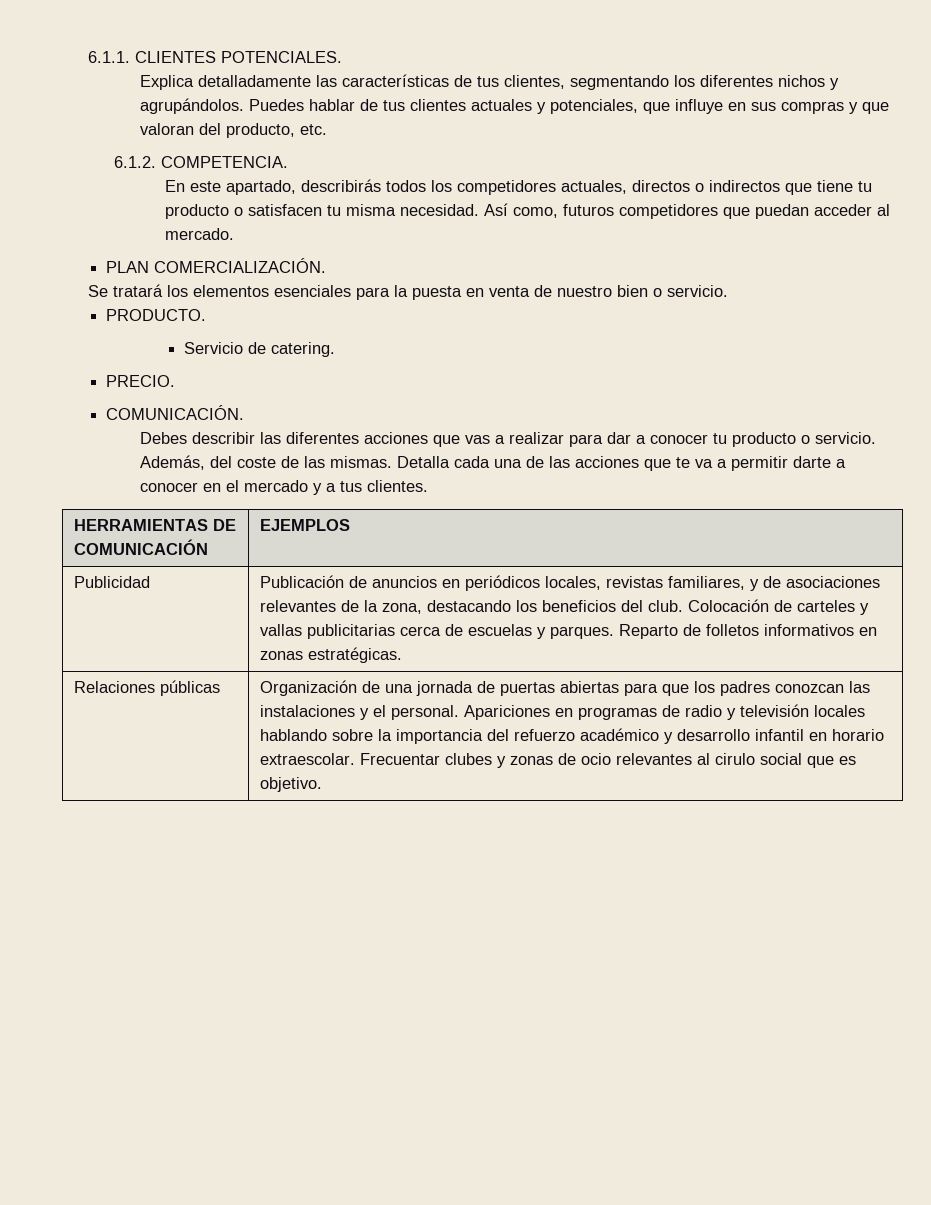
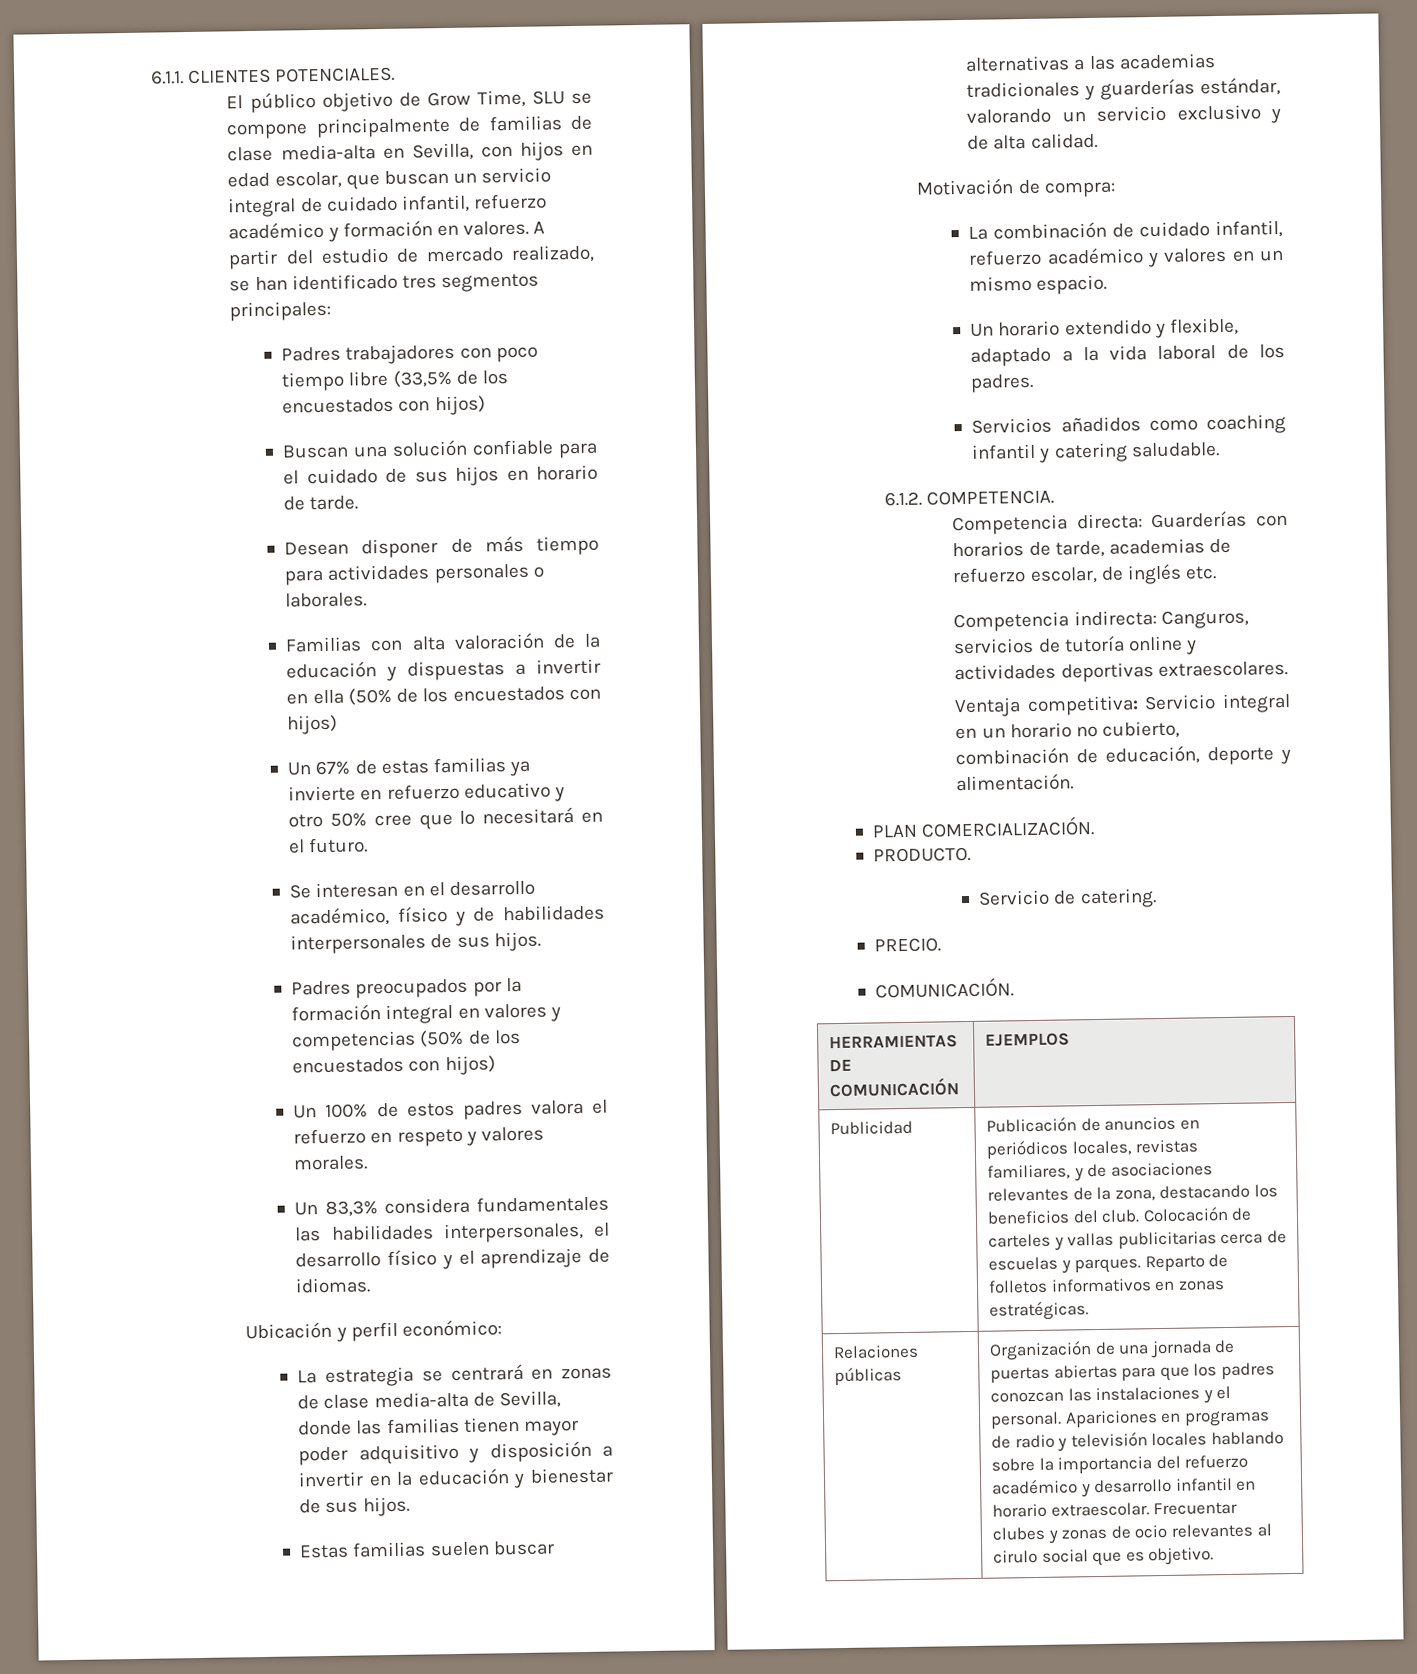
- Explica detalladamente las características de tus clientes, segmentando los diferentes nichos y agrupándolos. Puedes hablar de tus clientes actuales y potenciales, que influye en sus compras y que valoran del producto, etc.
+ El público objetivo de Grow Time, SLU se compone principalmente de familias de clase media-alta en Sevilla, con hijos en edad escolar, que buscan un servicio integral de cuidado infantil, refuerzo académico y formación en valores. A partir del estudio de mercado realizado, se han identificado tres segmentos principales:
+ Padres trabajadores con poco tiempo libre (33,5% de los encuestados con hijos)
+ Buscan una solución confiable para el cuidado de sus hijos en horario de tarde.
+ Desean disponer de más tiempo para actividades personales o laborales.
+ Familias con alta valoración de la educación y dispuestas a invertir en ella (50% de los encuestados con hijos)
+ Un 67% de estas familias ya invierte en refuerzo educativo y otro 50% cree que lo necesitará en el futuro.
+ Se interesan en el desarrollo académico, físico y de habilidades interpersonales de sus hijos.
+ Padres preocupados por la formación integral en valores y competencias (50% de los encuestados con hijos)
+ Un 100% de estos padres valora el refuerzo en respeto y valores morales.
+ Un 83,3% considera fundamentales las habilidades interpersonales, el desarrollo físico y el aprendizaje de idiomas.
+ Ubicación y perfil económico:
+ La estrategia se centrará en zonas de clase media-alta de Sevilla, donde las familias tienen mayor poder adquisitivo y disposición a invertir en la educación y bienestar de sus hijos.
+ Estas familias suelen buscar alternativas a las academias tradicionales y guarderías estándar, valorando un servicio exclusivo y de alta calidad.
+ Motivación de compra:
+ La combinación de cuidado infantil, refuerzo académico y valores en un mismo espacio.
+ Un horario extendido y flexible, adaptado a la vida laboral de los padres.
+ Servicios añadidos como coaching infantil y catering saludable.
  6.1.2. COMPETENCIA.
- En este apartado, describirás todos los competidores actuales, directos o indirectos que tiene tu producto o satisfacen tu misma necesidad. Así como, futuros competidores que puedan acceder al mercado.
+ Competencia directa: Guarderías con horarios de tarde, academias de refuerzo escolar, de inglés etc.
+ Competencia indirecta: Canguros, servicios de tutoría online y actividades deportivas extraescolares.
+ Ventaja competitiva: Servicio integral en un horario no cubierto, combinación de educación, deporte y alimentación.
  PLAN COMERCIALIZACIÓN.
- Se tratará los elementos esenciales para la puesta en venta de nuestro bien o servicio.
- Debes describir las diferentes acciones que vas a realizar para dar a conocer tu producto o servicio. Además, del coste de las mismas. Detalla cada una de las acciones que te va a permitir darte a conocer en el mercado y a tus clientes.

